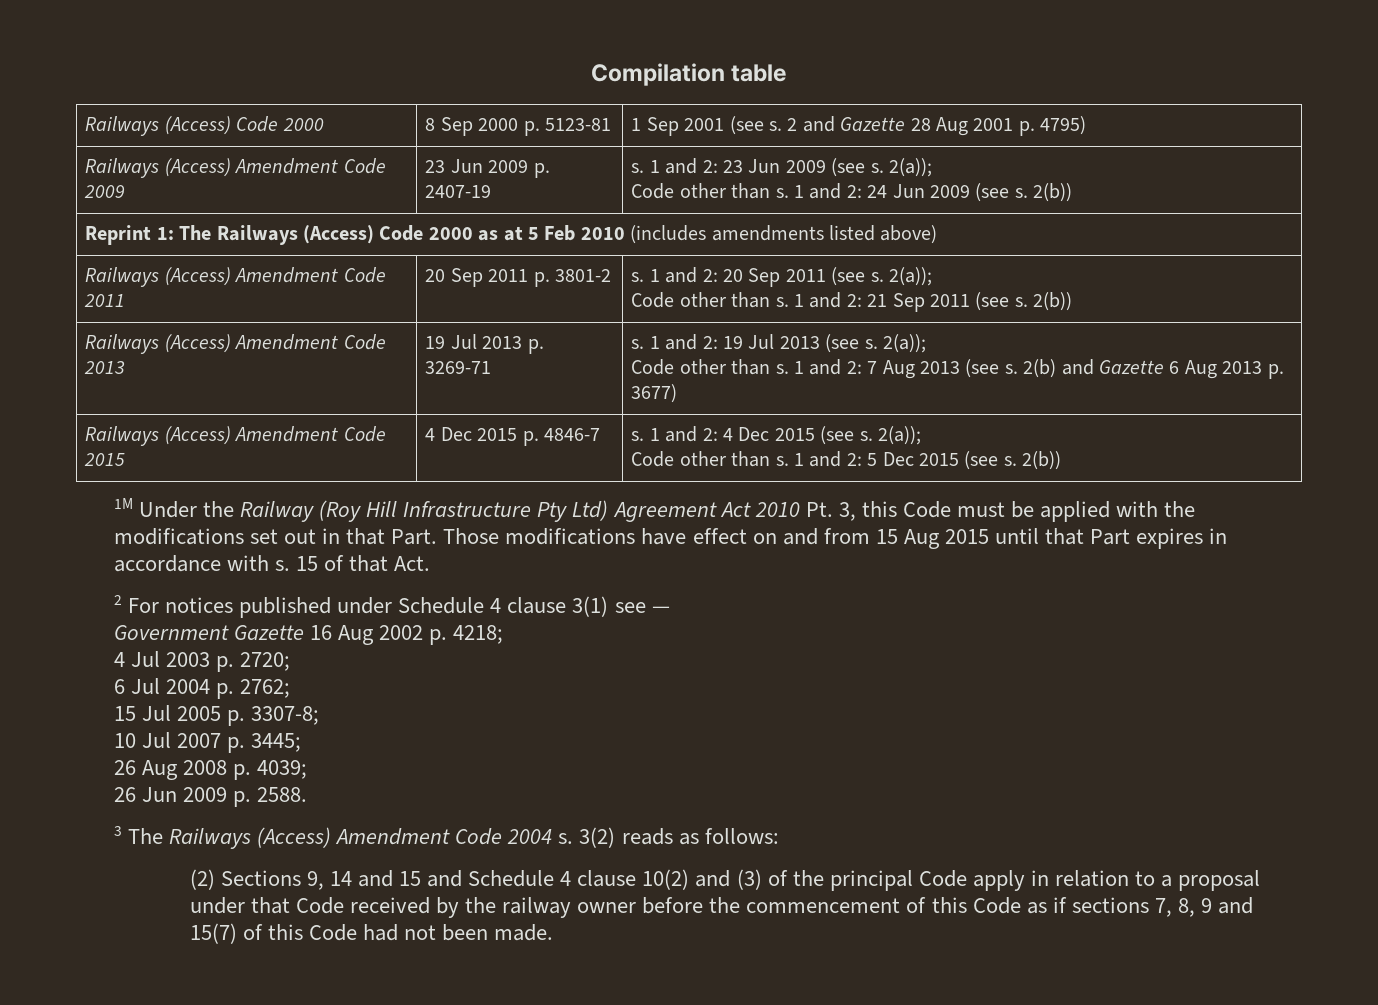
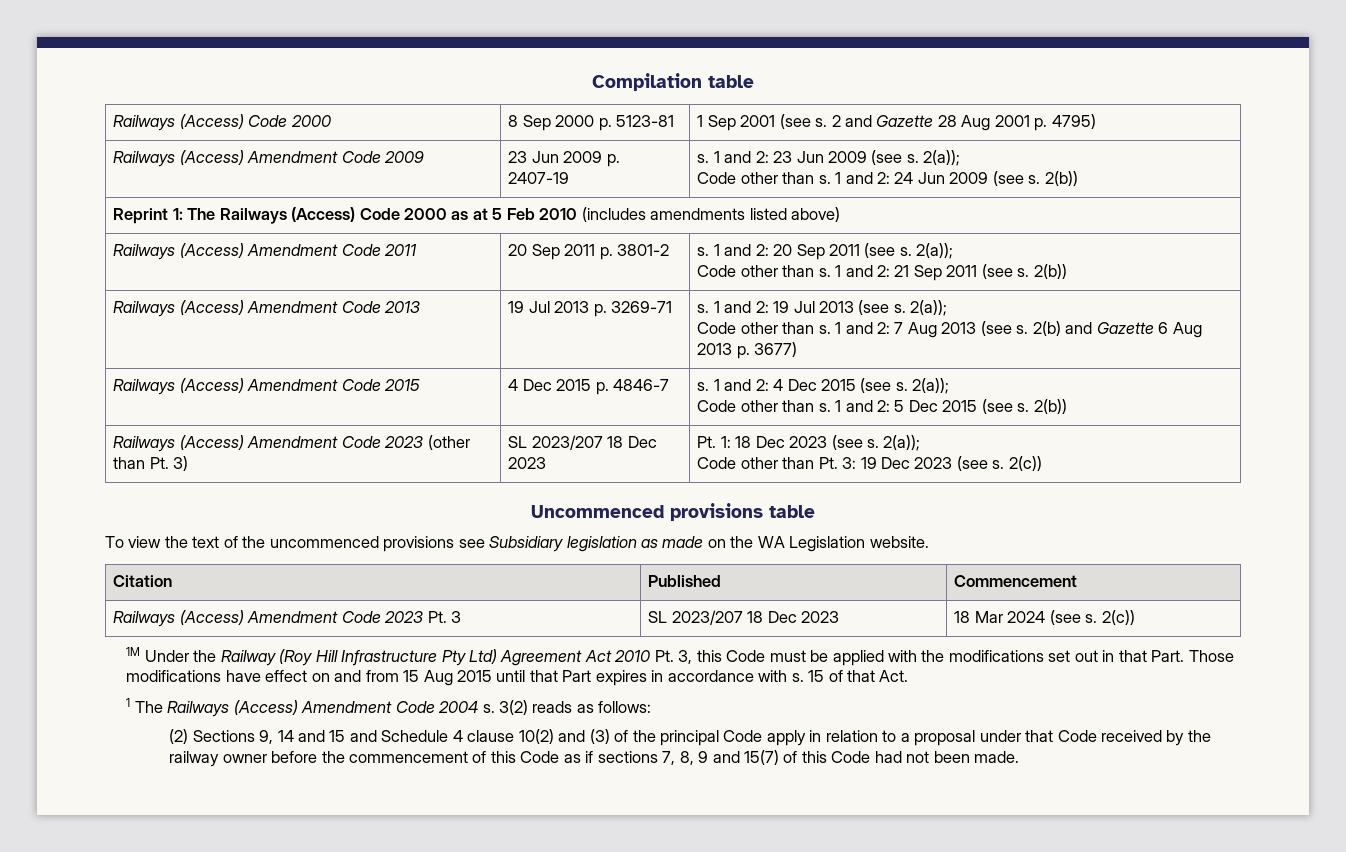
+ Railways (Access) Amendment Code 2023 (other than Pt. 3) | SL 2023/207 18 Dec 2023 | Pt. 1: 18 Dec 2023 (see s. 2(a));
+ Code other than Pt. 3: 19 Dec 2023 (see s. 2(c))
+ Uncommenced provisions table
+ To view the text of the uncommenced provisions see Subsidiary legislation as made on the WA Legislation website.
+ Citation | Published | Commencement
+ Railways (Access) Amendment Code 2023 Pt. 3 | SL 2023/207 18 Dec 2023 | 18 Mar 2024 (see s. 2(c))
- 2 For notices published under Schedule 4 clause 3(1) see —
- Government Gazette 16 Aug 2002 p. 4218;
- 4 Jul 2003 p. 2720;
- 6 Jul 2004 p. 2762;
- 15 Jul 2005 p. 3307-8;
- 10 Jul 2007 p. 3445;
- 26 Aug 2008 p. 4039;
- 26 Jun 2009 p. 2588.
- 3 The Railways (Access) Amendment Code 2004 s.
+ 1 The Railways (Access) Amendment Code 2004 s.

